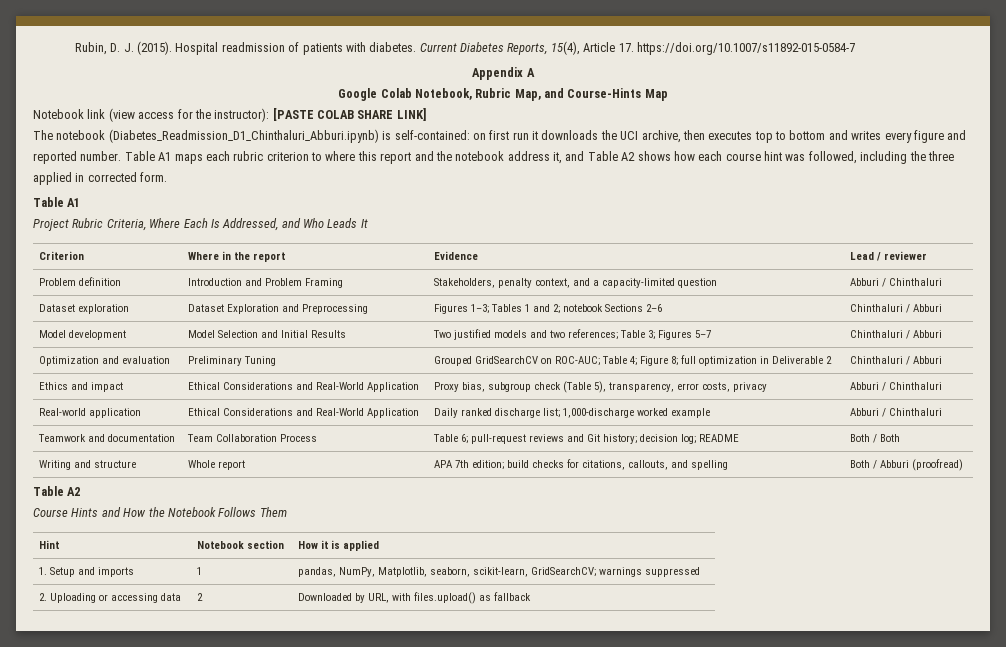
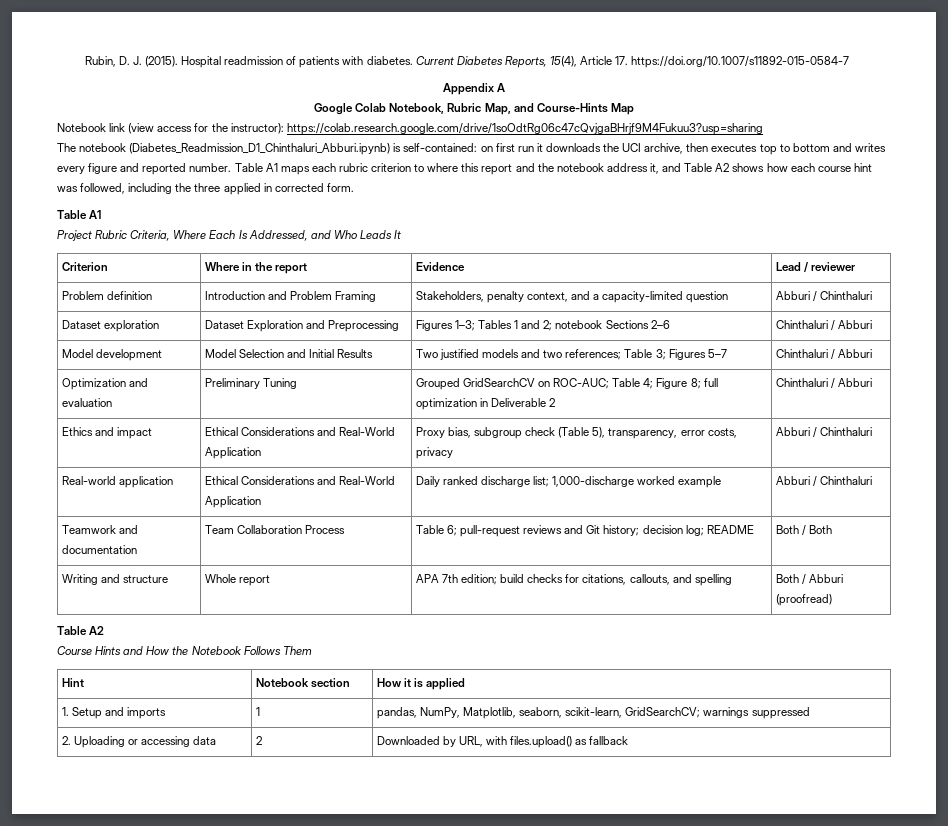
- Notebook link (view access for the instructor): [PASTE COLAB SHARE LINK]
+ Notebook link (view access for the instructor): https://colab.research.google.com/drive/1soOdtRg06c47cQvjgaBHrjf9M4Fukuu3?usp=sharing

